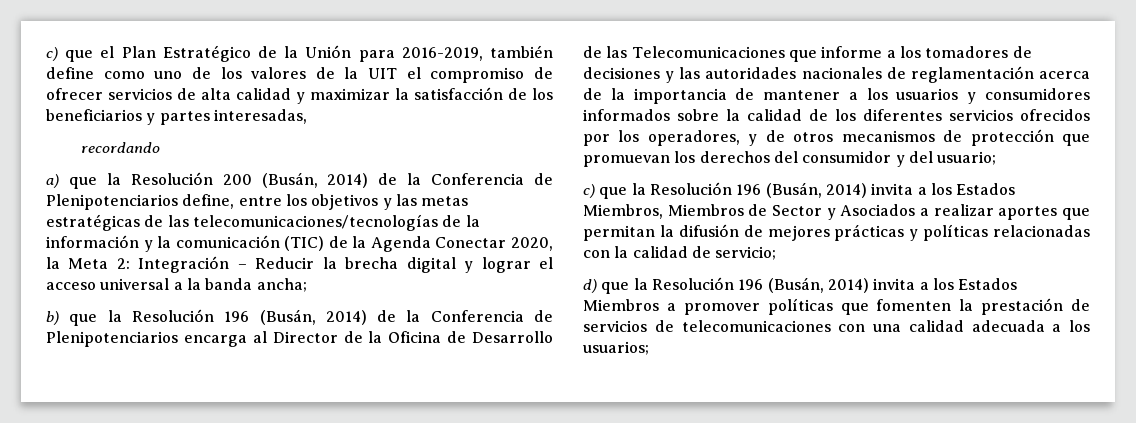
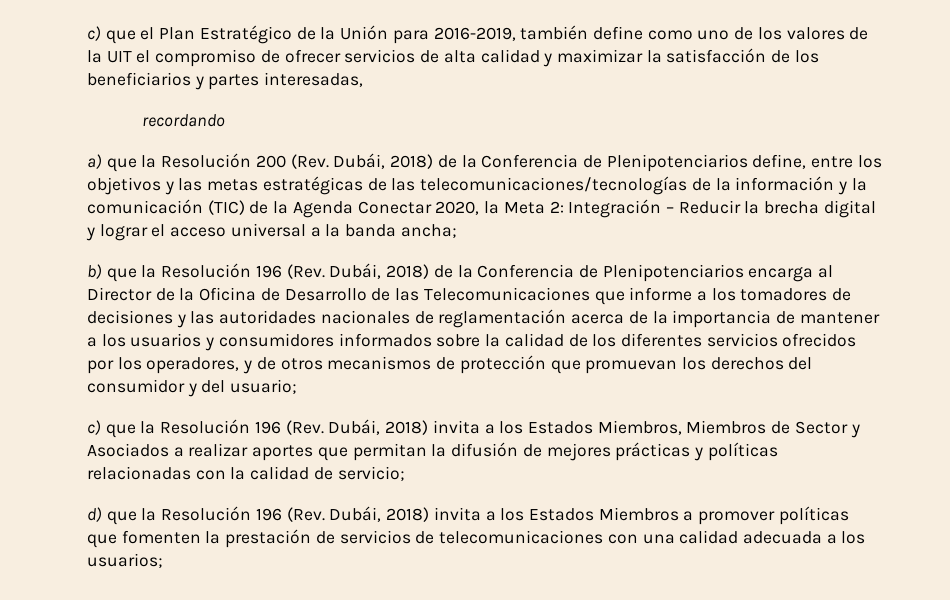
- a) que la Resolución 200 (Busán, 2014) de la Conferencia de Plenipotenciarios define, entre los objetivos y las metas estratégicas de las telecomunicaciones/tecnologías de la información y la comunicación (TIC) de la Agenda Conectar 2020, la Meta 2: Integración – Reducir la brecha digital y lograr el acceso universal a la banda ancha;
+ a) que la Resolución 200 (Rev. Dubái, 2018) de la Conferencia de Plenipotenciarios define, entre los objetivos y las metas estratégicas de las telecomunicaciones/tecnologías de la información y la comunicación (TIC) de la Agenda Conectar 2020, la Meta 2: Integración – Reducir la brecha digital y lograr el acceso universal a la banda ancha;
- b) que la Resolución 196 (Busán, 2014) de la Conferencia de Plenipotenciarios encarga al Director de la Oficina de Desarrollo de las Telecomunicaciones que informe a los tomadores de decisiones y las autoridades nacionales de reglamentación acerca de la importancia de mantener a los usuarios y consumidores informados sobre la calidad de los diferentes servicios ofrecidos por los operadores, y de otros mecanismos de protección que promuevan los derechos del consumidor y del usuario;
+ b) que la Resolución 196 (Rev. Dubái, 2018) de la Conferencia de Plenipotenciarios encarga al Director de la Oficina de Desarrollo de las Telecomunicaciones que informe a los tomadores de decisiones y las autoridades nacionales de reglamentación acerca de la importancia de mantener a los usuarios y consumidores informados sobre la calidad de los diferentes servicios ofrecidos por los operadores, y de otros mecanismos de protección que promuevan los derechos del consumidor y del usuario;
- c) que la Resolución 196 (Busán, 2014) invita a los Estados Miembros, Miembros de Sector y Asociados a realizar aportes que permitan la difusión de mejores prácticas y políticas relacionadas con la calidad de servicio;
+ c) que la Resolución 196 (Rev. Dubái, 2018) invita a los Estados Miembros, Miembros de Sector y Asociados a realizar aportes que permitan la difusión de mejores prácticas y políticas relacionadas con la calidad de servicio;
- d) que la Resolución 196 (Busán, 2014) invita a los Estados Miembros a promover políticas que fomenten la prestación de servicios de telecomunicaciones con una calidad adecuada a los usuarios;
+ d) que la Resolución 196 (Rev. Dubái, 2018) invita a los Estados Miembros a promover políticas que fomenten la prestación de servicios de telecomunicaciones con una calidad adecuada a los usuarios;

